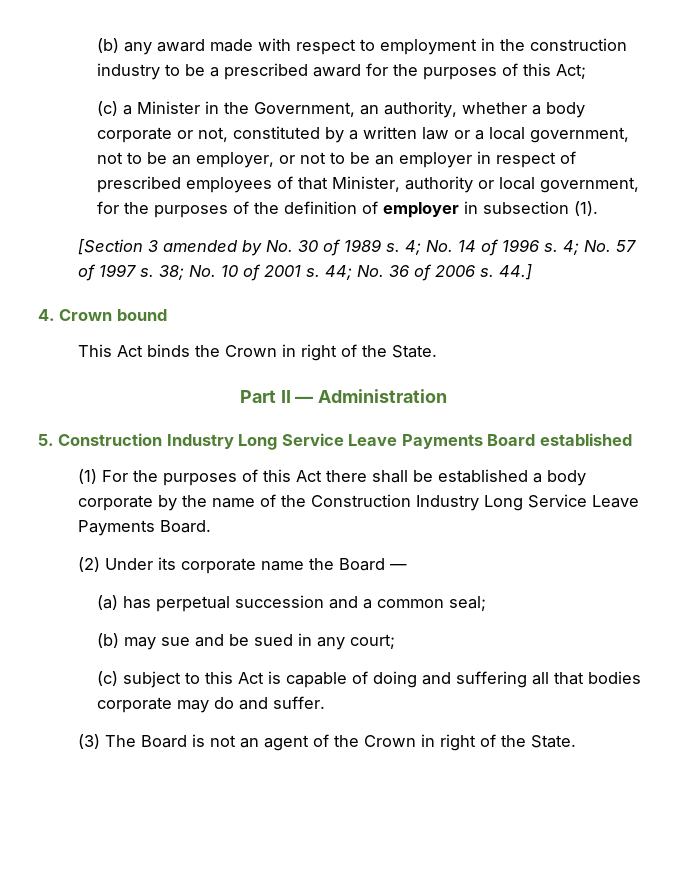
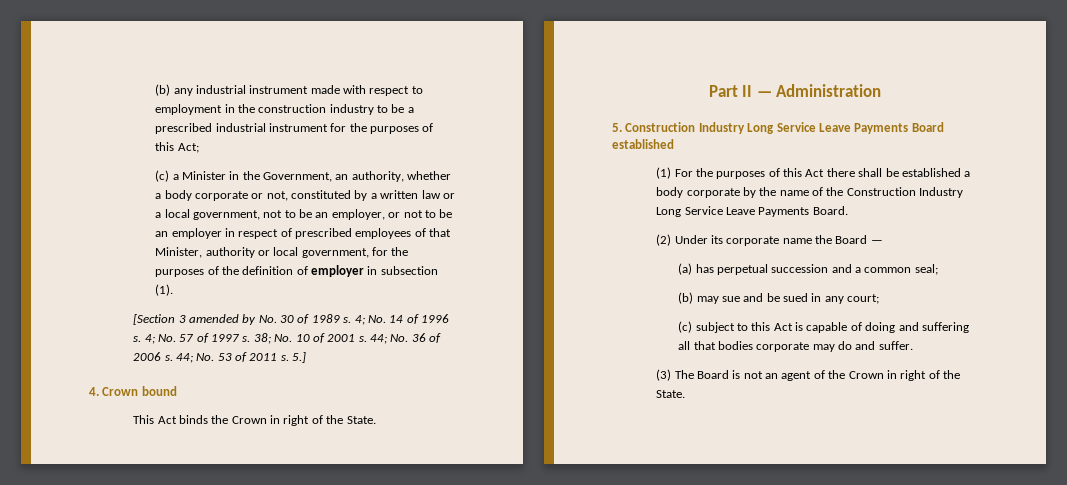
- (b) any award made with respect to employment in the construction industry to be a prescribed award for the purposes of this Act;
+ (b) any industrial instrument made with respect to employment in the construction industry to be a prescribed industrial instrument for the purposes of this Act;
- 44.]
+ 44; No. 53 of 2011 s. 5.]

